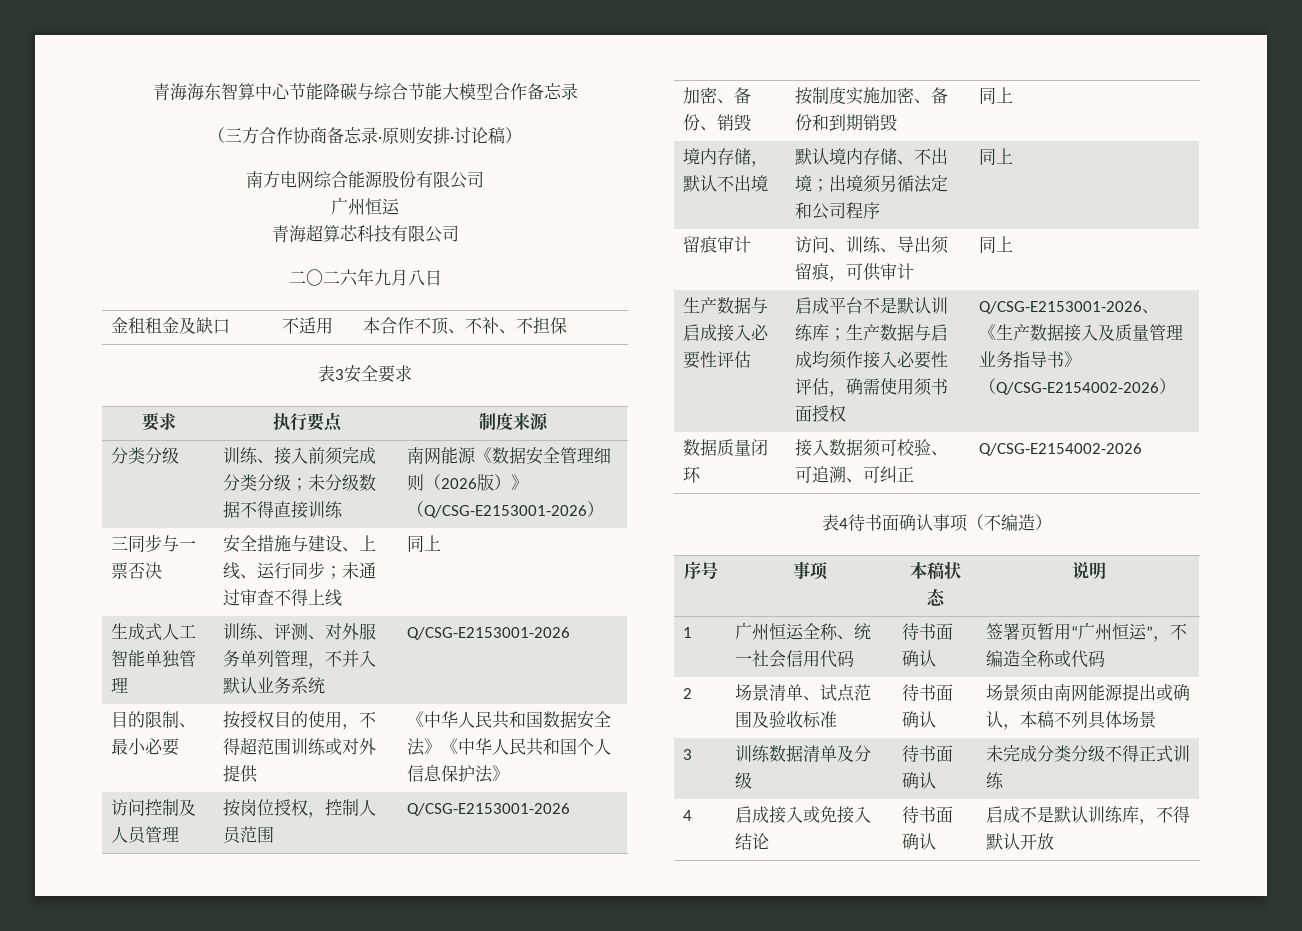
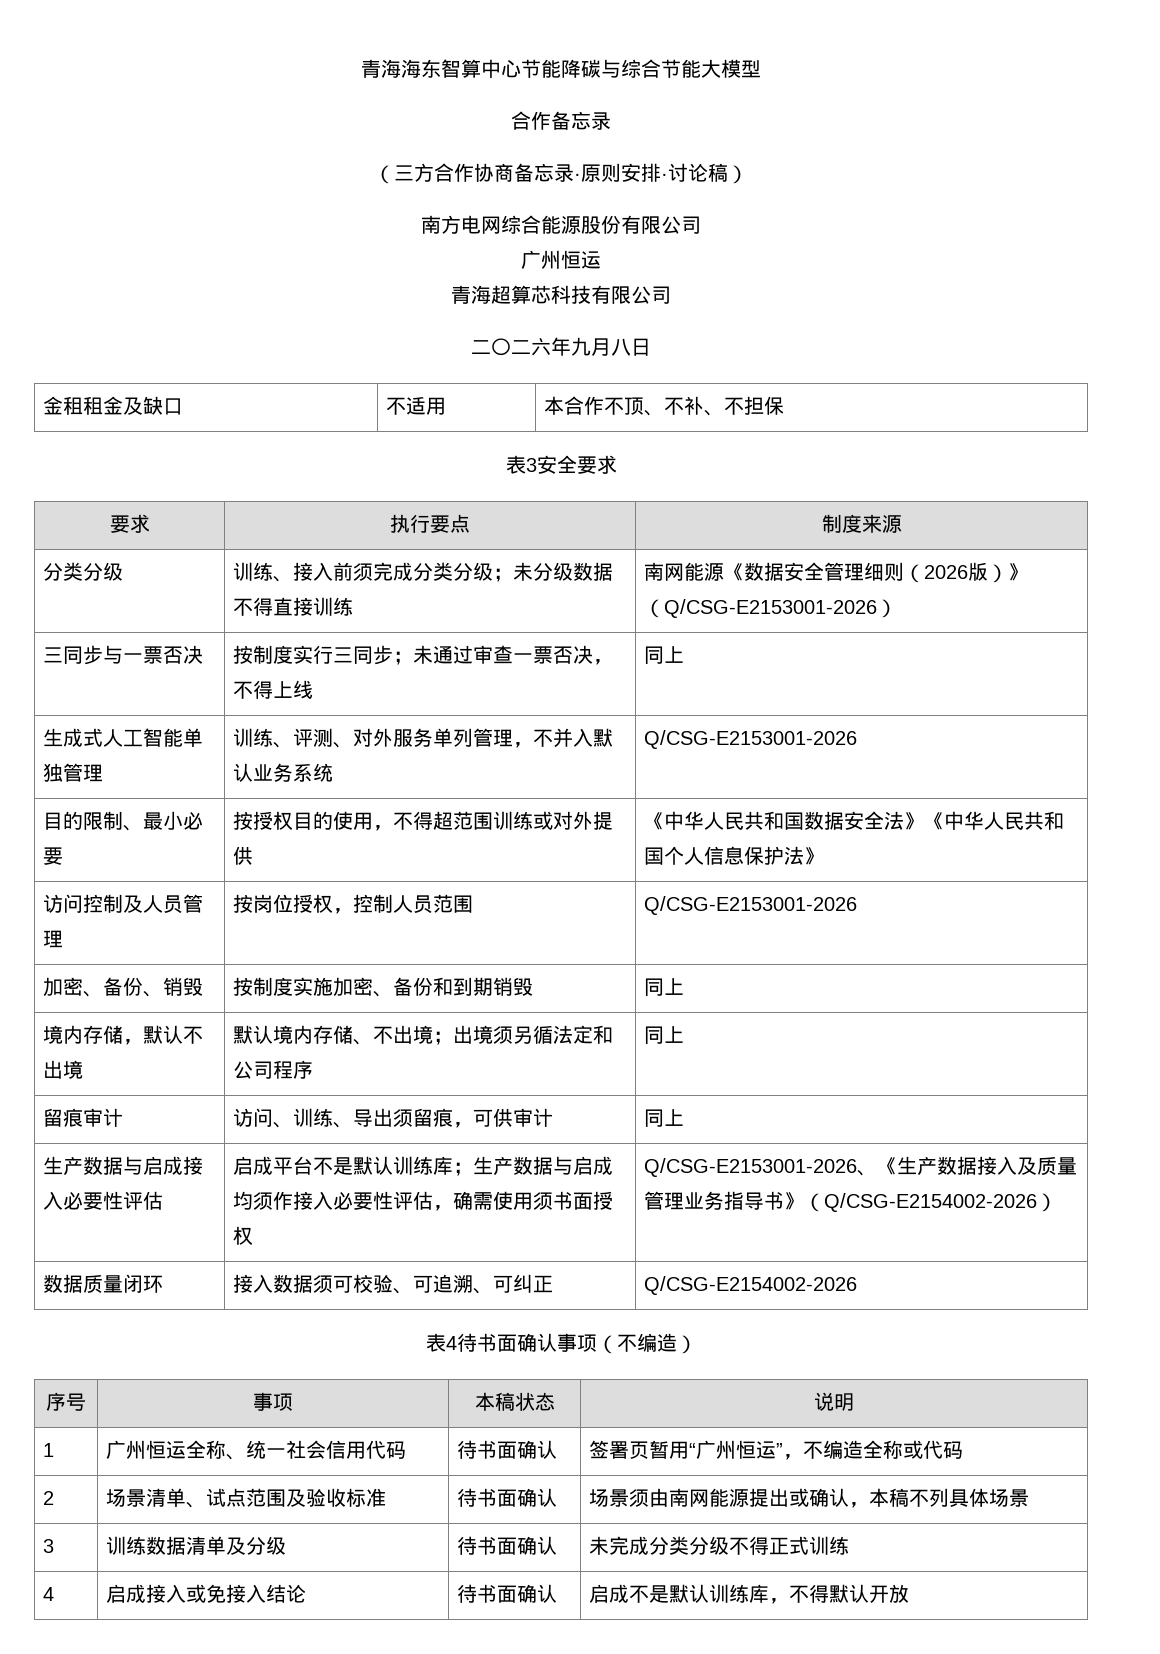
- 青海海东智算中心节能降碳与综合节能大模型合作备忘录
+ 青海海东智算中心节能降碳与综合节能大模型
+ 合作备忘录
- 三同步与一票否决 | 安全措施与建设、上线、运行同步；未通过审查不得上线 | 同上
+ 三同步与一票否决 | 按制度实行三同步；未通过审查一票否决，不得上线 | 同上

